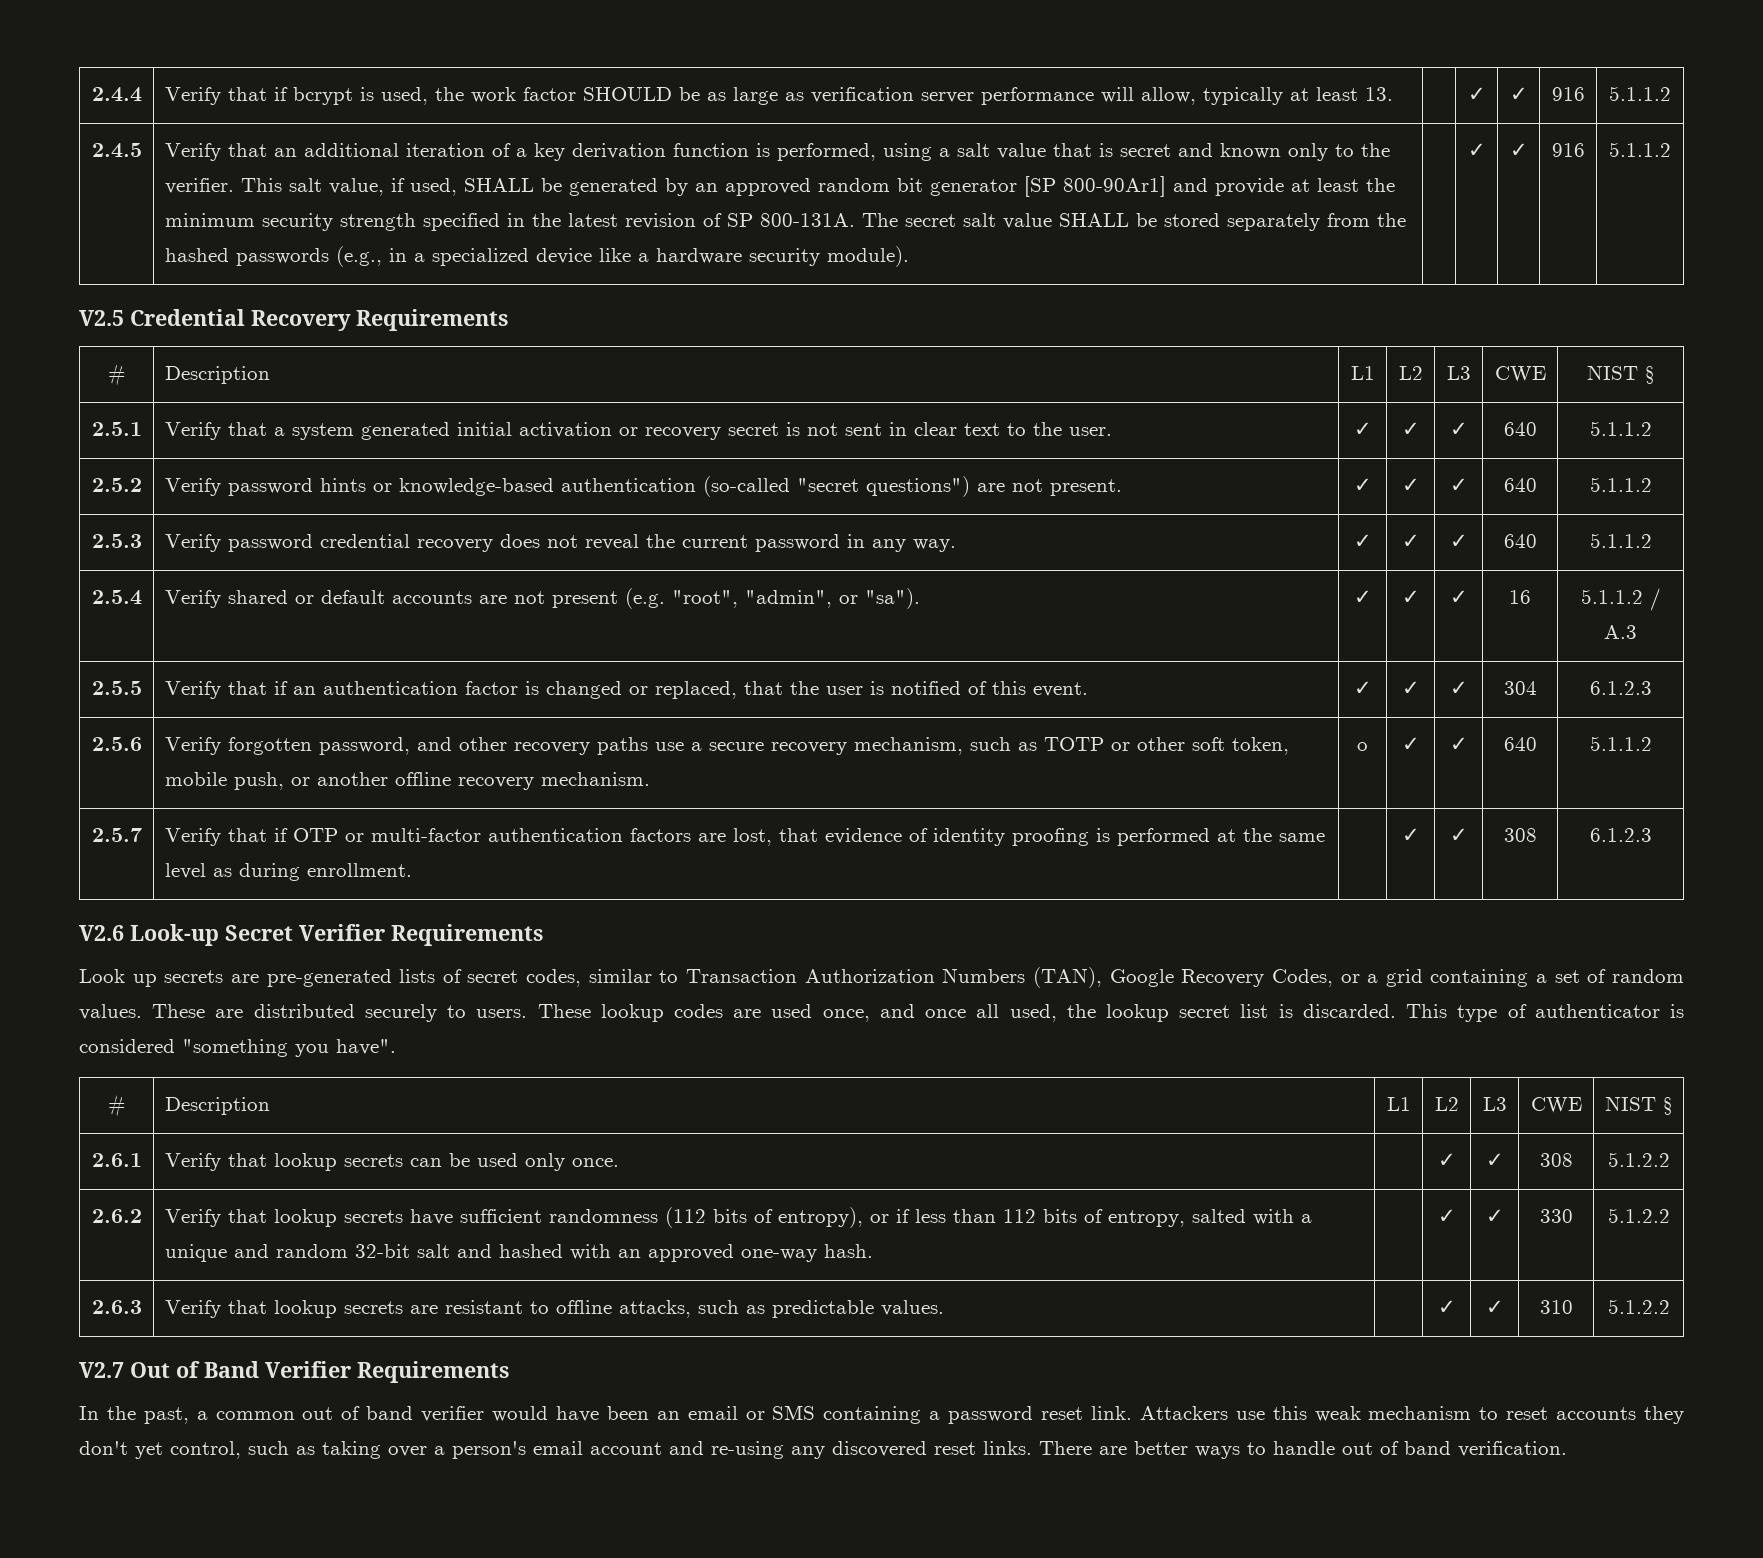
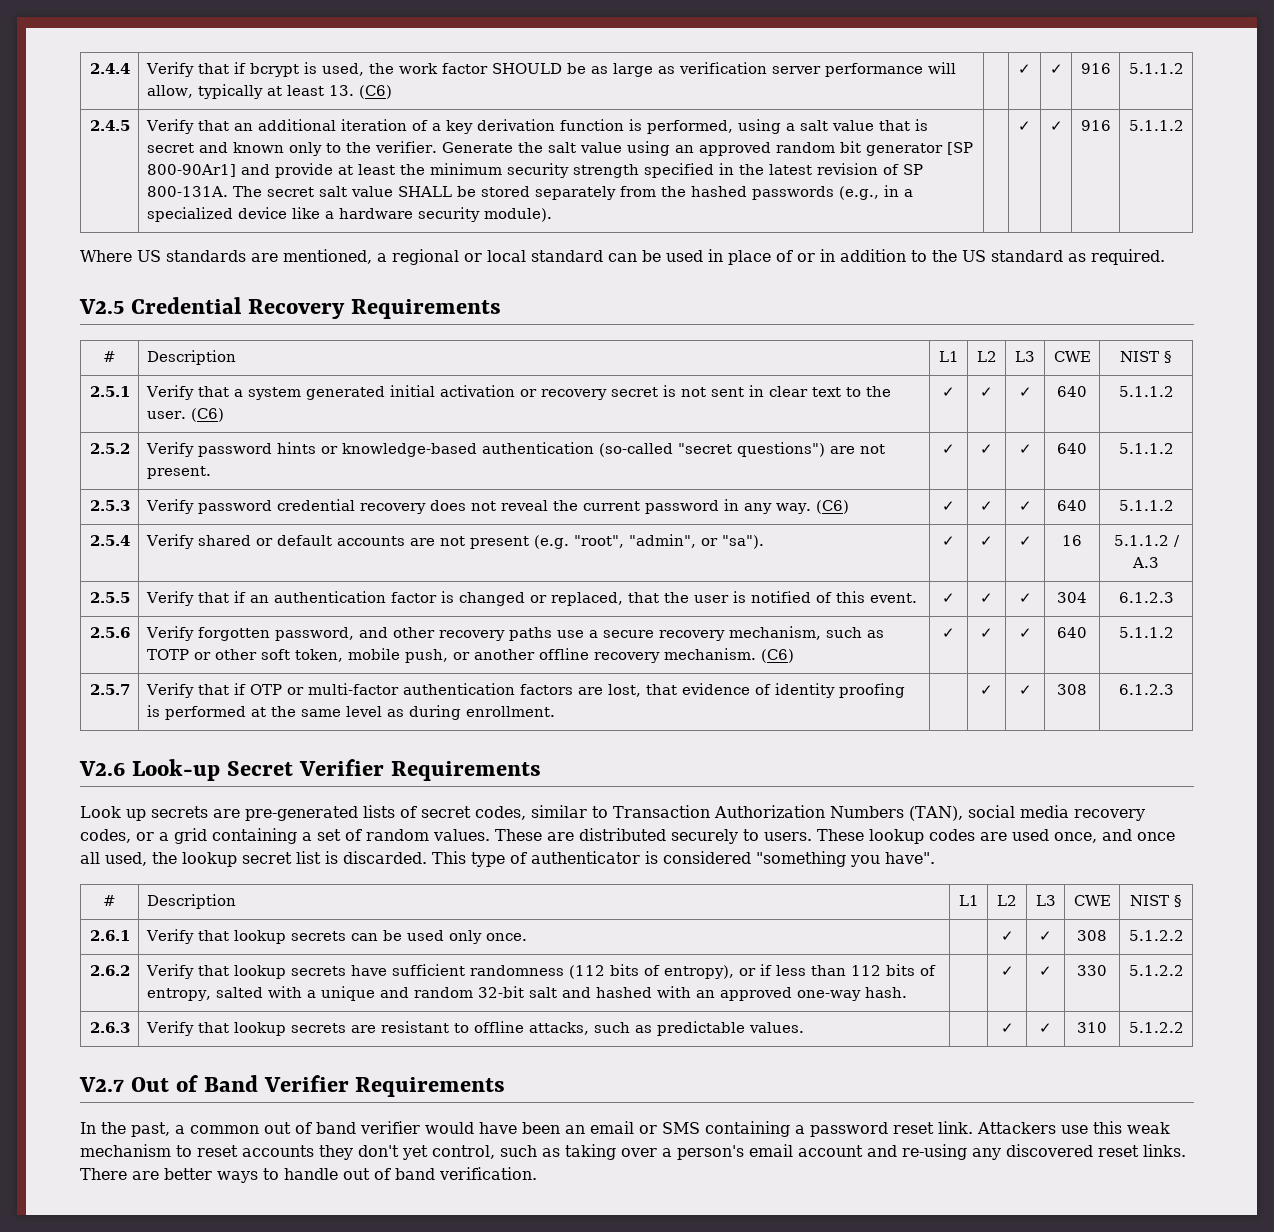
- 2.4.4 | Verify that if bcrypt is used, the work factor SHOULD be as large as verification server performance will allow, typically at least 13. | | ✓ | ✓ | 916 | 5.1.1.2
+ 2.4.4 | Verify that if bcrypt is used, the work factor SHOULD be as large as verification server performance will allow, typically at least 13. (C6) | | ✓ | ✓ | 916 | 5.1.1.2
- This salt value, if used, SHALL be generated by an approved random bit generator [SP 800-90Ar1] and provide at least the minimum security strength specified in the latest revision of SP 800-131A.
+ Generate the salt value using an approved random bit generator [SP 800-90Ar1] and provide at least the minimum security strength specified in the latest revision of SP 800-131A.
+ Where US standards are mentioned, a regional or local standard can be used in place of or in addition to the US standard as required.
- 2.5.1 | Verify that a system generated initial activation or recovery secret is not sent in clear text to the user. | ✓ | ✓ | ✓ | 640 | 5.1.1.2
+ 2.5.1 | Verify that a system generated initial activation or recovery secret is not sent in clear text to the user. (C6) | ✓ | ✓ | ✓ | 640 | 5.1.1.2
- 2.5.3 | Verify password credential recovery does not reveal the current password in any way. | ✓ | ✓ | ✓ | 640 | 5.1.1.2
+ 2.5.3 | Verify password credential recovery does not reveal the current password in any way. (C6) | ✓ | ✓ | ✓ | 640 | 5.1.1.2
- 2.5.6 | Verify forgotten password, and other recovery paths use a secure recovery mechanism, such as TOTP or other soft token, mobile push, or another offline recovery mechanism. | o | ✓ | ✓ | 640 | 5.1.1.2
+ 2.5.6 | Verify forgotten password, and other recovery paths use a secure recovery mechanism, such as TOTP or other soft token, mobile push, or another offline recovery mechanism. (C6) | ✓ | ✓ | ✓ | 640 | 5.1.1.2
- Look up secrets are pre-generated lists of secret codes, similar to Transaction Authorization Numbers (TAN), Google Recovery Codes, or a grid containing a set of random values.
+ Look up secrets are pre-generated lists of secret codes, similar to Transaction Authorization Numbers (TAN), social media recovery codes, or a grid containing a set of random values.

